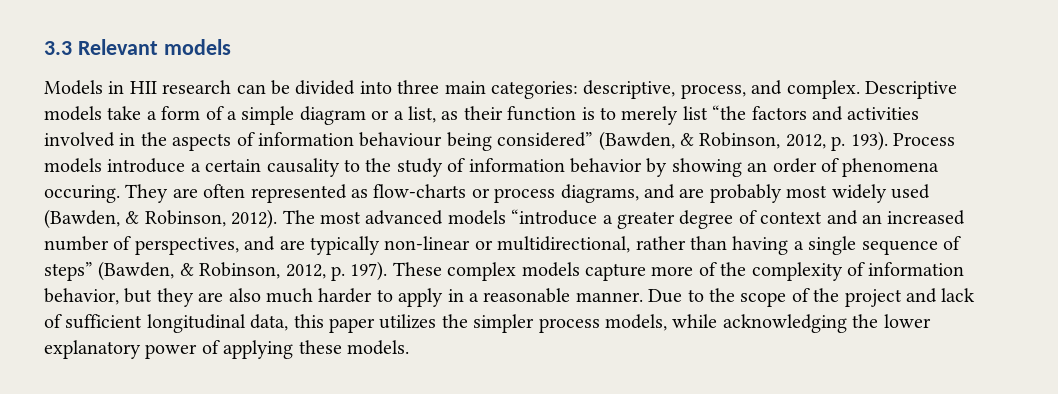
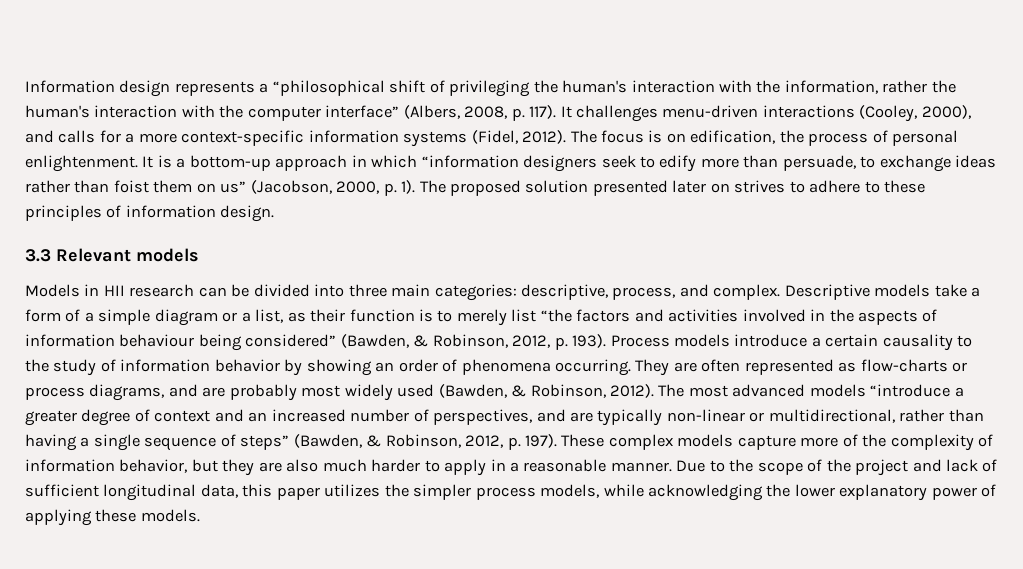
+ Information design represents a “philosophical shift of privileging the human's interaction with the information, rather the human's interaction with the computer interface” (Albers, 2008, p. 117). It challenges menu-driven interactions (Cooley, 2000), and calls for a more context-specific information systems (Fidel, 2012). The focus is on edification, the process of personal enlightenment. It is a bottom-up approach in which “information designers seek to edify more than persuade, to exchange ideas rather than foist them on us” (Jacobson, 2000, p. 1). The proposed solution presented later on strives to adhere to these principles of information design.
- Process models introduce a certain causality to the study of information behavior by showing an order of phenomena occuring.
+ Process models introduce a certain causality to the study of information behavior by showing an order of phenomena occurring.

